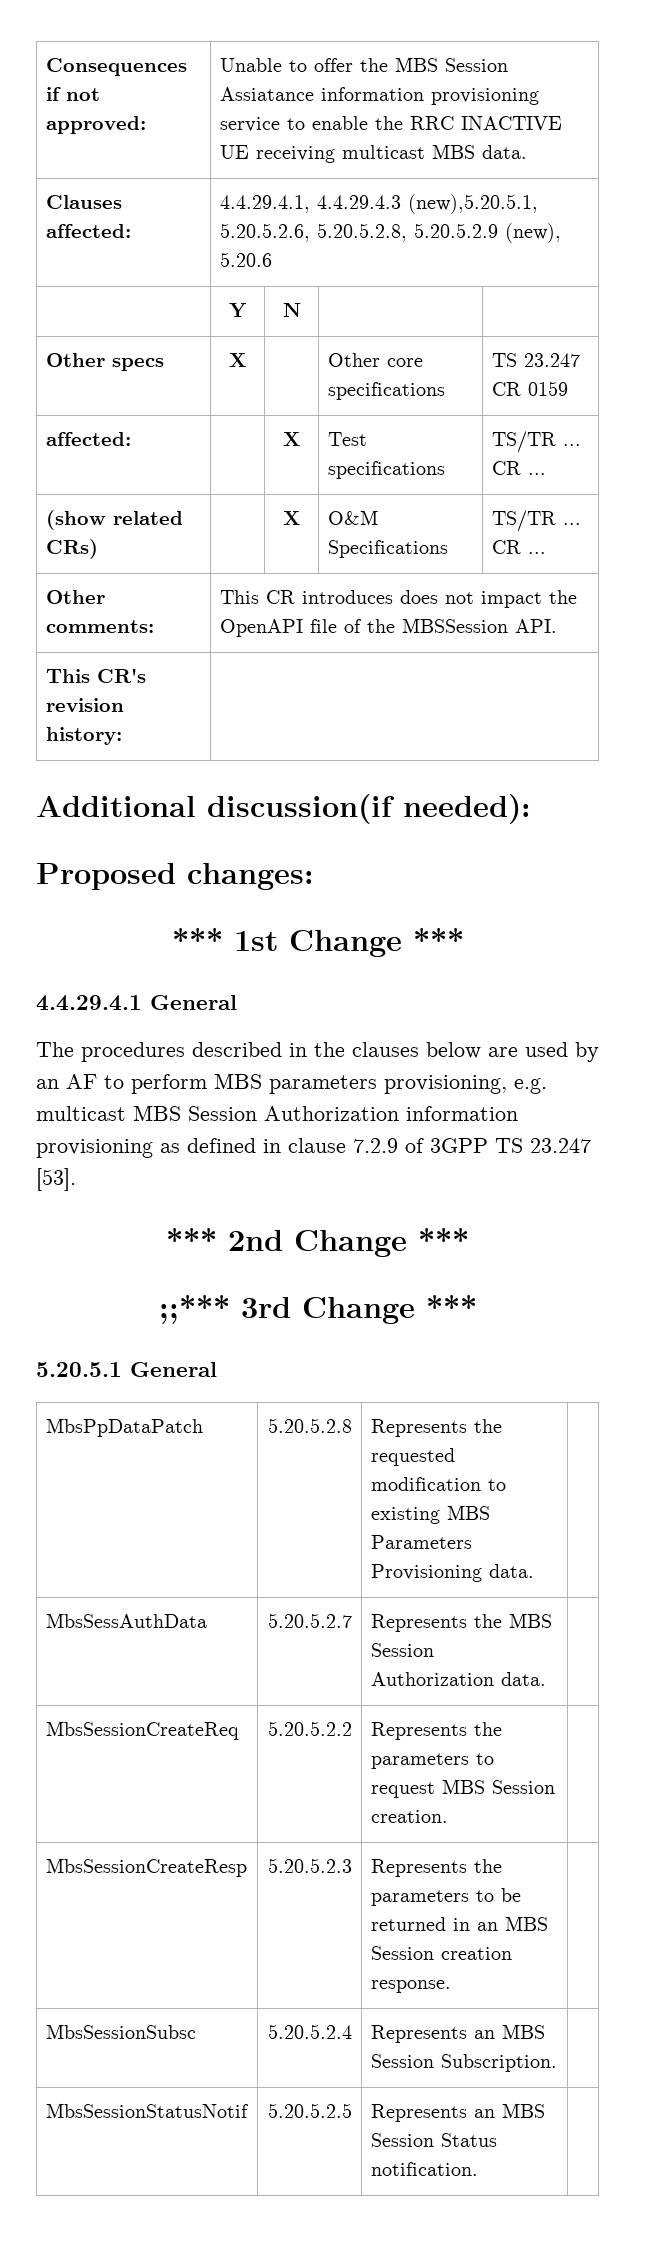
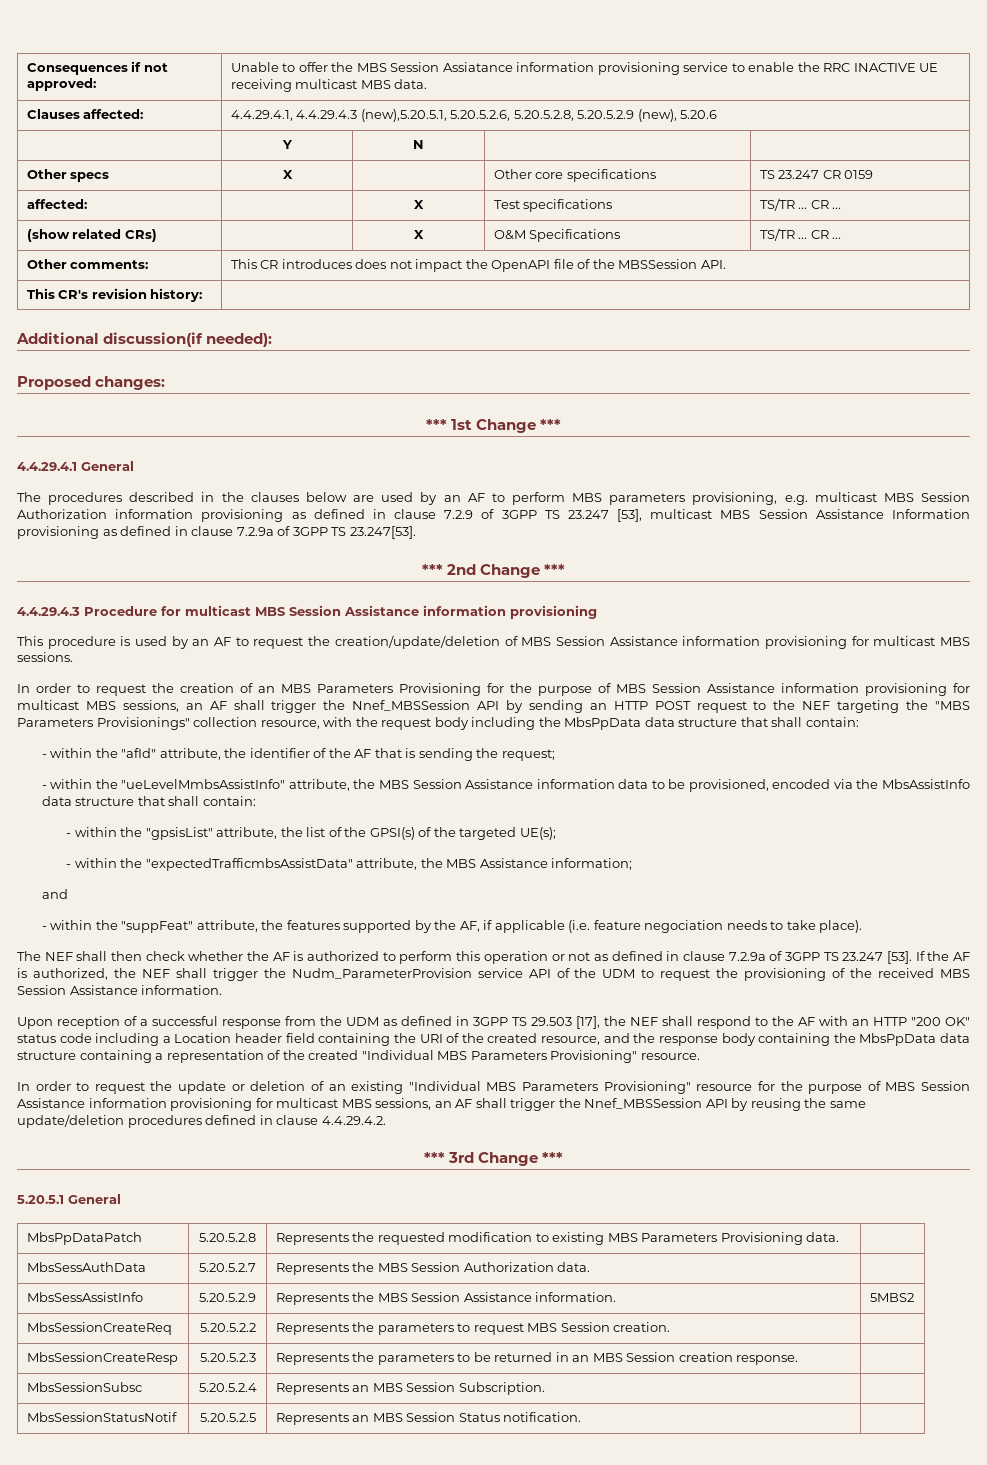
- The procedures described in the clauses below are used by an AF to perform MBS parameters provisioning, e.g. multicast MBS Session Authorization information provisioning as defined in clause 7.2.9 of 3GPP TS 23.247 [53].
+ The procedures described in the clauses below are used by an AF to perform MBS parameters provisioning, e.g. multicast MBS Session Authorization information provisioning as defined in clause 7.2.9 of 3GPP TS 23.247 [53], multicast MBS Session Assistance Information provisioning as defined in clause 7.2.9a of 3GPP TS 23.247[53].
  *** 2nd Change ***
- ;;*** 3rd Change ***
+ 4.4.29.4.3 Procedure for multicast MBS Session Assistance information provisioning
+ This procedure is used by an AF to request the creation/update/deletion of MBS Session Assistance information provisioning for multicast MBS sessions.
+ In order to request the creation of an MBS Parameters Provisioning for the purpose of MBS Session Assistance information provisioning for multicast MBS sessions, an AF shall trigger the Nnef_MBSSession API by sending an HTTP POST request to the NEF targeting the "MBS Parameters Provisionings" collection resource, with the request body including the MbsPpData data structure that shall contain:
+ - within the "afId" attribute, the identifier of the AF that is sending the request;
+ - within the "ueLevelMmbsAssistInfo" attribute, the MBS Session Assistance information data to be provisioned, encoded via the MbsAssistInfo data structure that shall contain:
+ - within the "gpsisList" attribute, the list of the GPSI(s) of the targeted UE(s);
+ - within the "expectedTrafficmbsAssistData" attribute, the MBS Assistance information;
+ and
+ - within the "suppFeat" attribute, the features supported by the AF, if applicable (i.e. feature negociation needs to take place).
+ The NEF shall then check whether the AF is authorized to perform this operation or not as defined in clause 7.2.9a of 3GPP TS 23.247 [53]. If the AF is authorized, the NEF shall trigger the Nudm_ParameterProvision service API of the UDM to request the provisioning of the received MBS Session Assistance information.
+ Upon reception of a successful response from the UDM as defined in 3GPP TS 29.503 [17], the NEF shall respond to the AF with an HTTP "200 OK" status code including a Location header field containing the URI of the created resource, and the response body containing the MbsPpData data structure containing a representation of the created "Individual MBS Parameters Provisioning" resource.
+ In order to request the update or deletion of an existing "Individual MBS Parameters Provisioning" resource for the purpose of MBS Session Assistance information provisioning for multicast MBS sessions, an AF shall trigger the Nnef_MBSSession API by reusing the same update/deletion procedures defined in clause 4.4.29.4.2.
+ *** 3rd Change ***
+ MbsSessAssistInfo | 5.20.5.2.9 | Represents the MBS Session Assistance information. | 5MBS2

